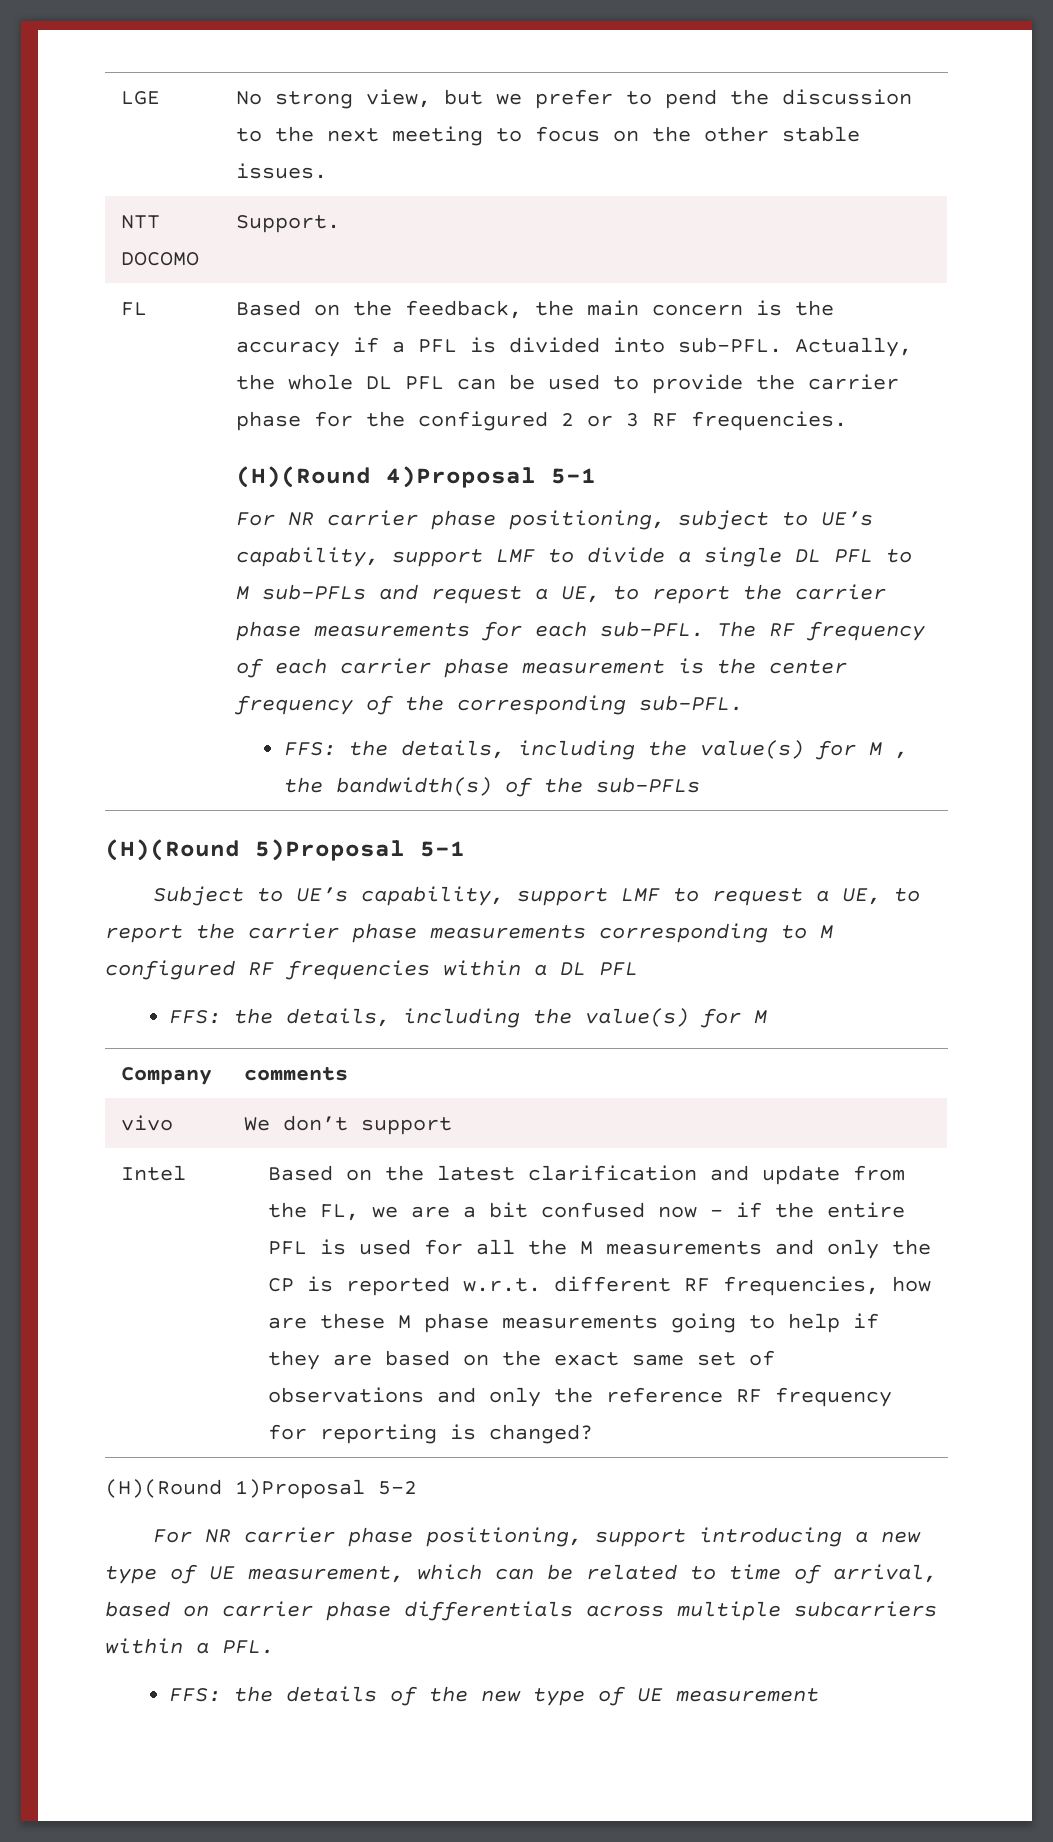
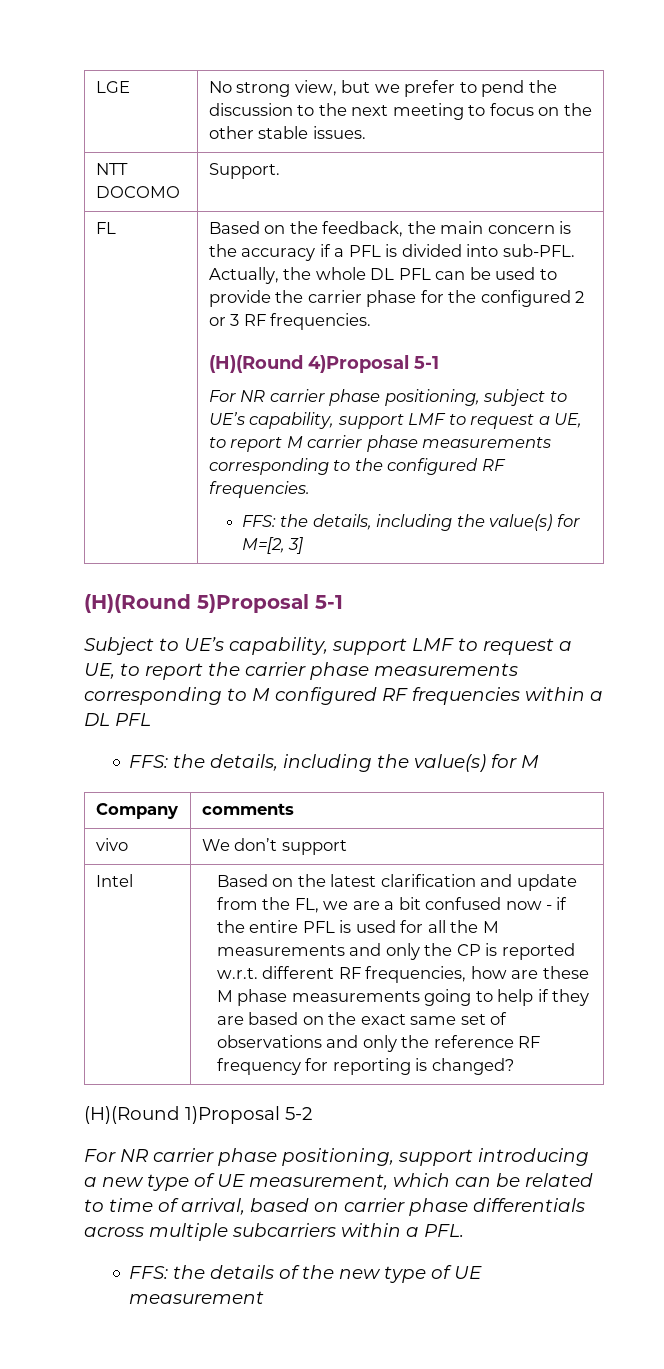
- For NR carrier phase positioning, subject to UE’s capability, support LMF to divide a single DL PFL to M sub-PFLs and request a UE, to report the carrier phase measurements for each sub-PFL. The RF frequency of each carrier phase measurement is the center frequency of the corresponding sub-PFL.
- FFS: the details, including the value(s) for M , the bandwidth(s) of the sub-PFLs
+ For NR carrier phase positioning, subject to UE’s capability, support LMF to request a UE, to report M carrier phase measurements corresponding to the configured RF frequencies.
+ FFS: the details, including the value(s) for M=[2, 3]

